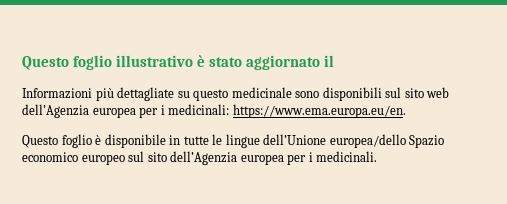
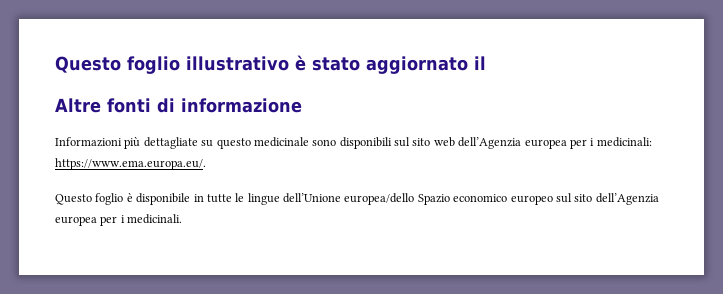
+ Altre fonti di informazione
- Informazioni più dettagliate su questo medicinale sono disponibili sul sito web dell’Agenzia europea per i medicinali: https://www.ema.europa.eu/en.
+ Informazioni più dettagliate su questo medicinale sono disponibili sul sito web dell’Agenzia europea per i medicinali: https://www.ema.europa.eu/.

